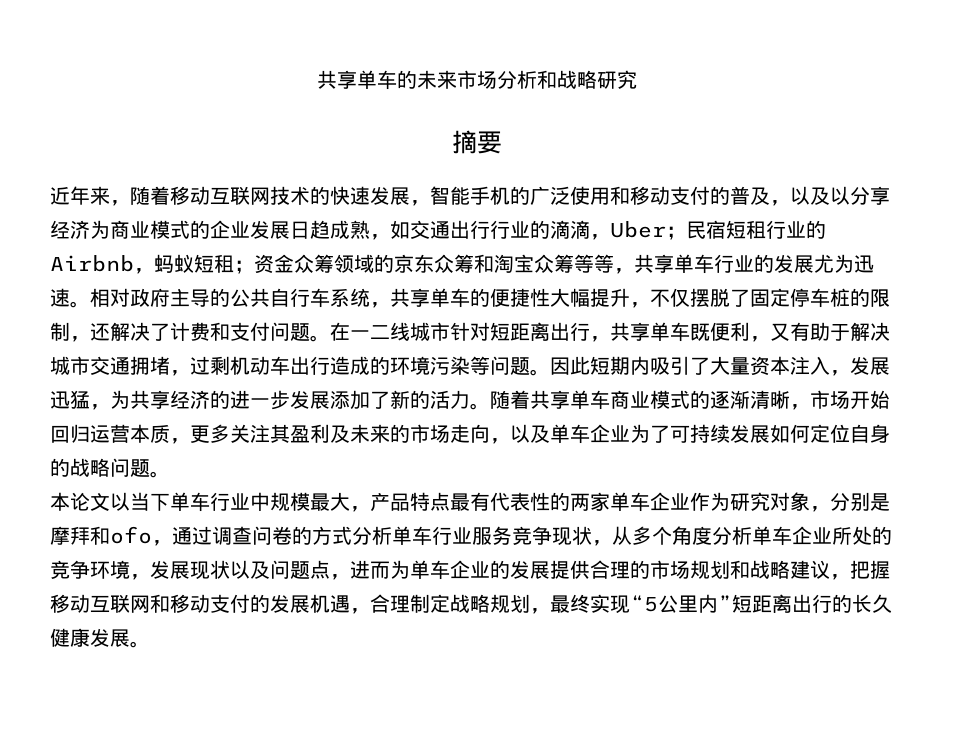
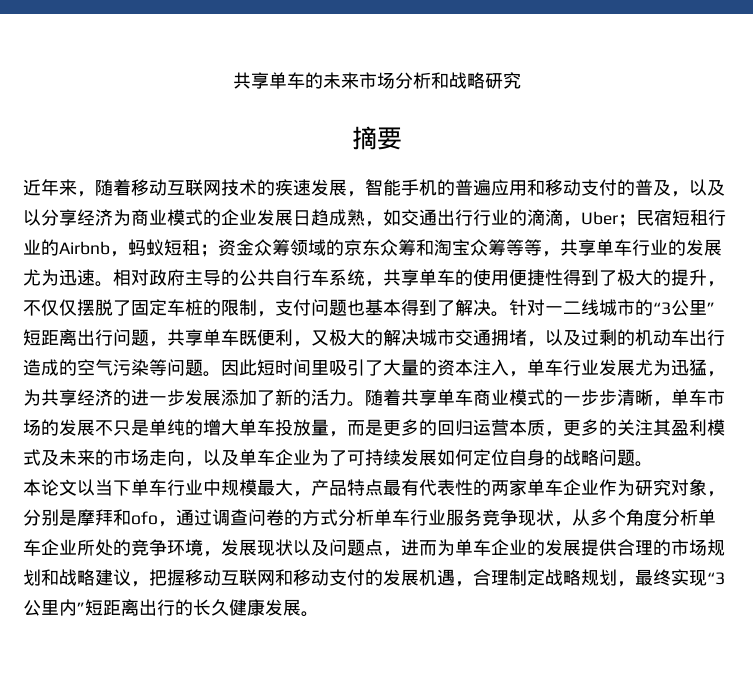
- 近年来，随着移动互联网技术的快速发展，智能手机的广泛使用和移动支付的普及，以及以分享经济为商业模式的企业发展日趋成熟，如交通出行行业的滴滴，Uber；民宿短租行业的Airbnb，蚂蚁短租；资金众筹领域的京东众筹和淘宝众筹等等，共享单车行业的发展尤为迅速。
+ 近年来，随着移动互联网技术的疾速发展，智能手机的普遍应用和移动支付的普及，以及以分享经济为商业模式的企业发展日趋成熟，如交通出行行业的滴滴，Uber；民宿短租行业的Airbnb，蚂蚁短租；资金众筹领域的京东众筹和淘宝众筹等等，共享单车行业的发展尤为迅速。
- 相对政府主导的公共自行车系统，共享单车的便捷性大幅提升，不仅摆脱了固定停车桩的限制，还解决了计费和支付问题。在一二线城市针对短距离出行，共享单车既便利，又有助于解决城市交通拥堵，过剩机动车出行造成的环境污染等问题。
+ 相对政府主导的公共自行车系统，共享单车的使用便捷性得到了极大的提升，不仅仅摆脱了固定车桩的限制，支付问题也基本得到了解决。针对一二线城市的“3公里”短距离出行问题，共享单车既便利，又极大的解决城市交通拥堵，以及过剩的机动车出行造成的空气污染等问题。
- 因此短期内吸引了大量资本注入，发展迅猛，为共享经济的进一步发展添加了新的活力。
+ 因此短时间里吸引了大量的资本注入，单车行业发展尤为迅猛，为共享经济的进一步发展添加了新的活力。
- 随着共享单车商业模式的逐渐清晰，市场开始回归运营本质，更多关注其盈利及未来的市场走向，以及单车企业为了可持续发展如何定位自身的战略问题。
+ 随着共享单车商业模式的一步步清晰，单车市场的发展不只是单纯的增大单车投放量，而是更多的回归运营本质，更多的关注其盈利模式及未来的市场走向，以及单车企业为了可持续发展如何定位自身的战略问题。
- 本论文以当下单车行业中规模最大，产品特点最有代表性的两家单车企业作为研究对象，分别是摩拜和ofo，通过调查问卷的方式分析单车行业服务竞争现状，从多个角度分析单车企业所处的竞争环境，发展现状以及问题点，进而为单车企业的发展提供合理的市场规划和战略建议，把握移动互联网和移动支付的发展机遇，合理制定战略规划，最终实现“5公里内”短距离出行的长久健康发展。
+ 本论文以当下单车行业中规模最大，产品特点最有代表性的两家单车企业作为研究对象，分别是摩拜和ofo，通过调查问卷的方式分析单车行业服务竞争现状，从多个角度分析单车企业所处的竞争环境，发展现状以及问题点，进而为单车企业的发展提供合理的市场规划和战略建议，把握移动互联网和移动支付的发展机遇，合理制定战略规划，最终实现“3公里内”短距离出行的长久健康发展。

